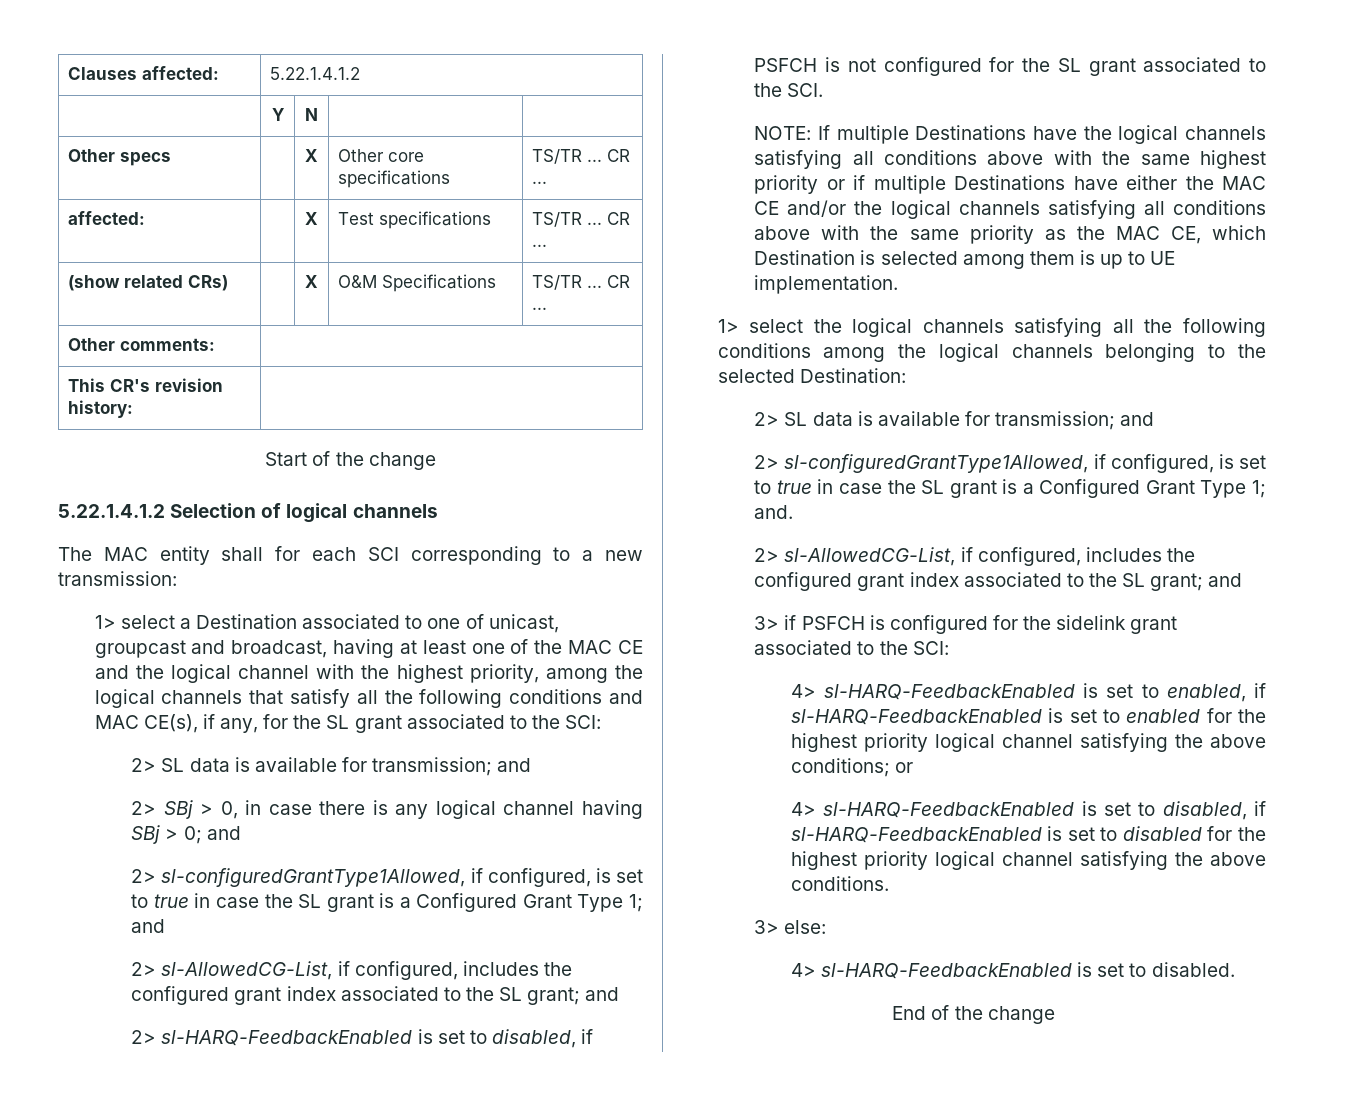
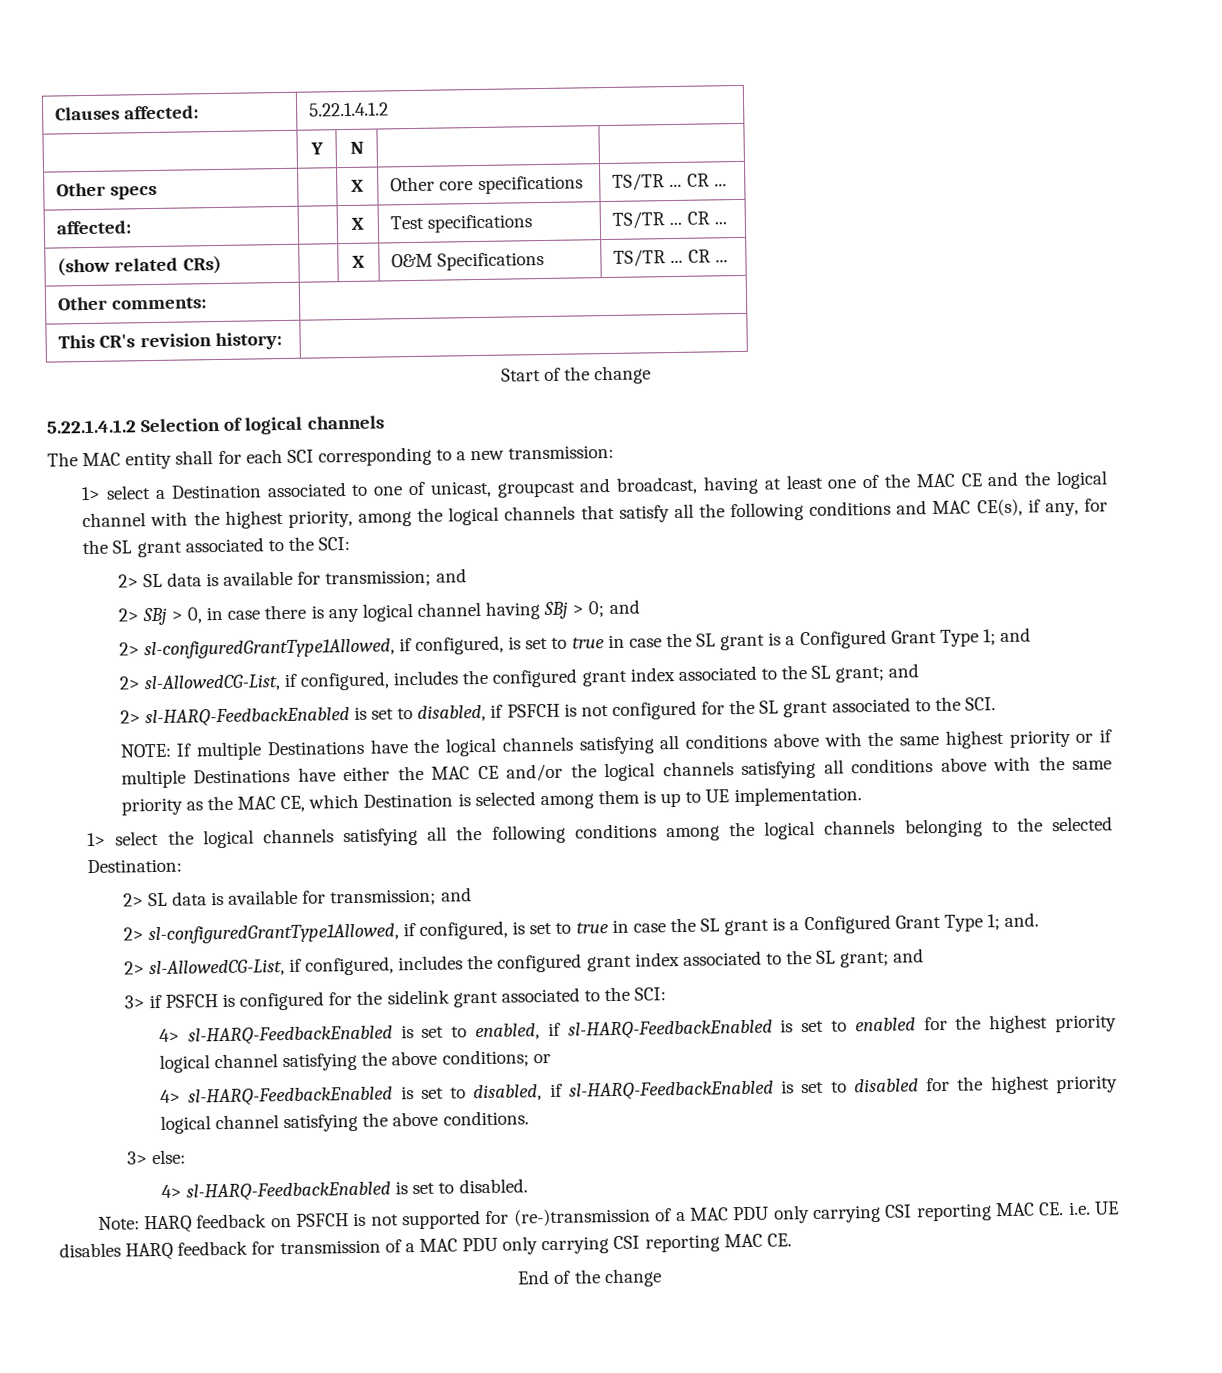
+ Note: HARQ feedback on PSFCH is not supported for (re-)transmission of a MAC PDU only carrying CSI reporting MAC CE. i.e. UE disables HARQ feedback for transmission of a MAC PDU only carrying CSI reporting MAC CE.

